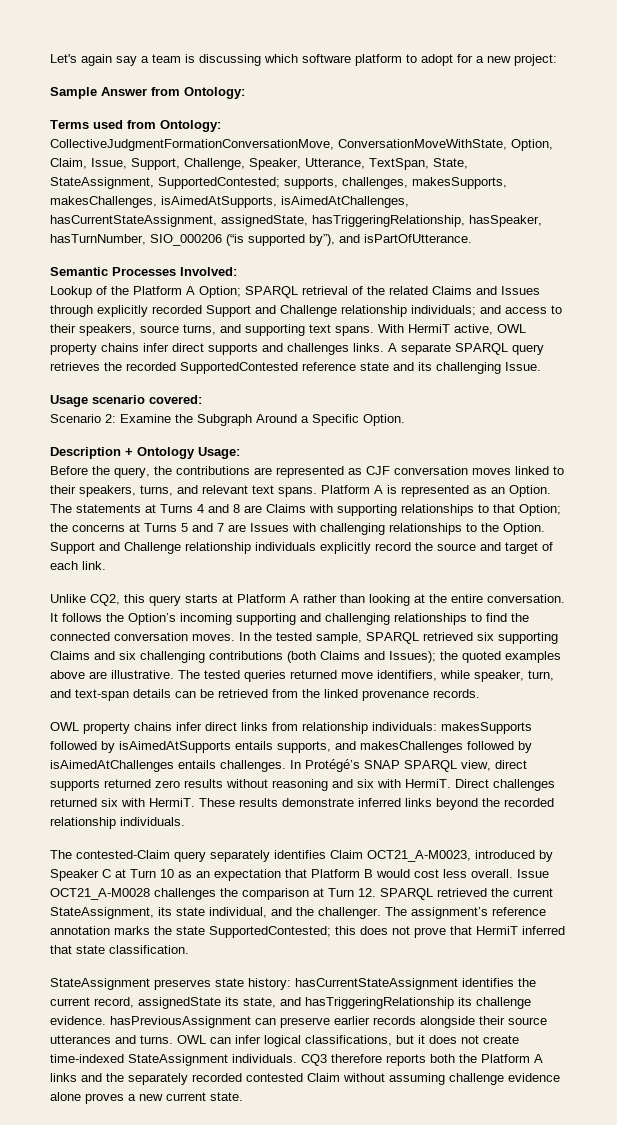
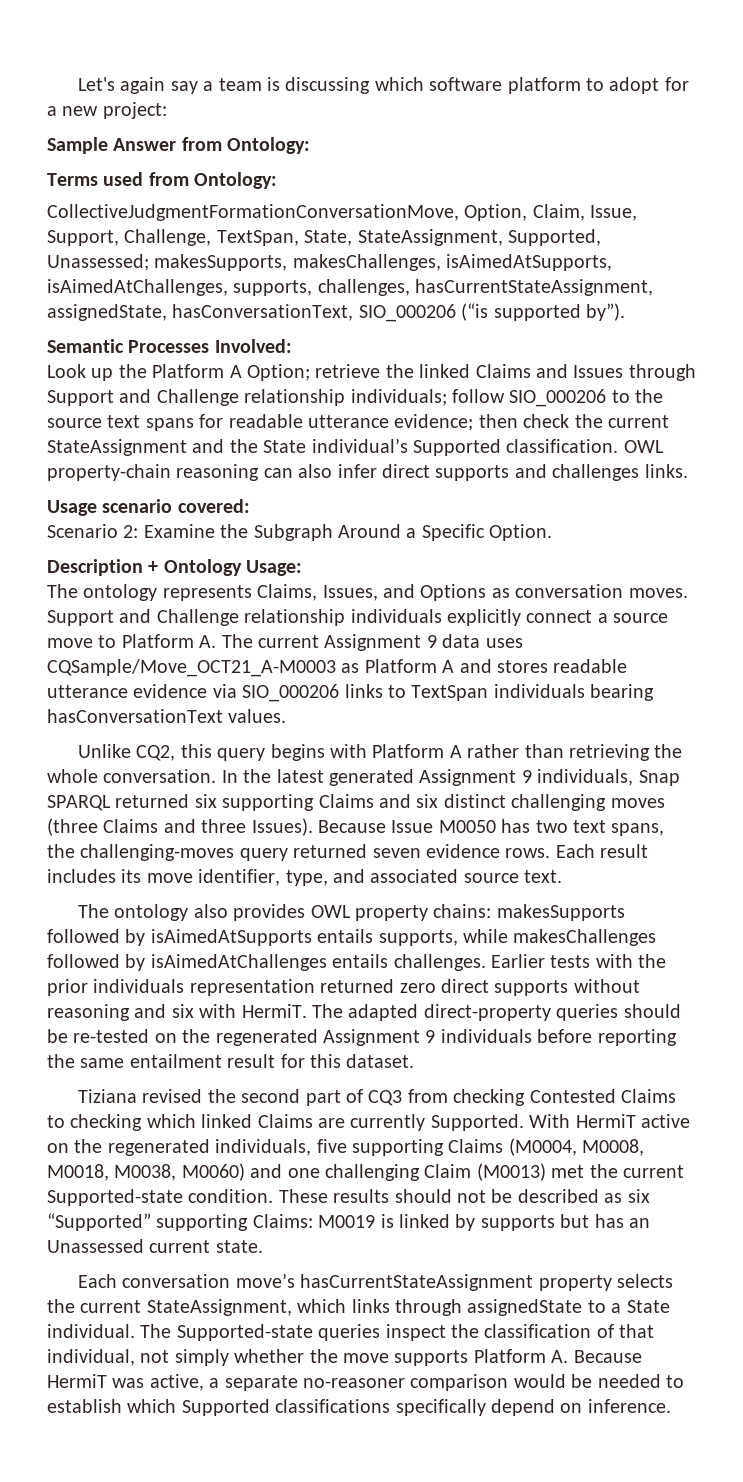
- CollectiveJudgmentFormationConversationMove, ConversationMoveWithState, Option, Claim, Issue, Support, Challenge, Speaker, Utterance, TextSpan, State, StateAssignment, SupportedContested; supports, challenges, makesSupports, makesChallenges, isAimedAtSupports, isAimedAtChallenges, hasCurrentStateAssignment, assignedState, hasTriggeringRelationship, hasSpeaker, hasTurnNumber, SIO_000206 (“is supported by”), and isPartOfUtterance.
+ CollectiveJudgmentFormationConversationMove, Option, Claim, Issue, Support, Challenge, TextSpan, State, StateAssignment, Supported, Unassessed; makesSupports, makesChallenges, isAimedAtSupports, isAimedAtChallenges, supports, challenges, hasCurrentStateAssignment, assignedState, hasConversationText, SIO_000206 (“is supported by”).
- Lookup of the Platform A Option; SPARQL retrieval of the related Claims and Issues through explicitly recorded Support and Challenge relationship individuals; and access to their speakers, source turns, and supporting text spans. With HermiT active, OWL property chains infer direct supports and challenges links. A separate SPARQL query retrieves the recorded SupportedContested reference state and its challenging Issue.
+ Look up the Platform A Option; retrieve the linked Claims and Issues through Support and Challenge relationship individuals; follow SIO_000206 to the source text spans for readable utterance evidence; then check the current StateAssignment and the State individual’s Supported classification. OWL property-chain reasoning can also infer direct supports and challenges links.
- Before the query, the contributions are represented as CJF conversation moves linked to their speakers, turns, and relevant text spans. Platform A is represented as an Option. The statements at Turns 4 and 8 are Claims with supporting relationships to that Option; the concerns at Turns 5 and 7 are Issues with challenging relationships to the Option.
+ The ontology represents Claims, Issues, and Options as conversation moves.
- Support and Challenge relationship individuals explicitly record the source and target of each link.
+ Support and Challenge relationship individuals explicitly connect a source move to Platform A. The current Assignment 9 data uses CQSample/Move_OCT21_A-M0003 as Platform A and stores readable utterance evidence via SIO_000206 links to TextSpan individuals bearing hasConversationText values.
- Unlike CQ2, this query starts at Platform A rather than looking at the entire conversation. It follows the Option’s incoming supporting and challenging relationships to find the connected conversation moves. In the tested sample, SPARQL retrieved six supporting Claims and six challenging contributions (both Claims and Issues); the quoted examples above are illustrative. The tested queries returned move identifiers, while speaker, turn, and text-span details can be retrieved from the linked provenance records.
- OWL property chains infer direct links from relationship individuals: makesSupports followed by isAimedAtSupports entails supports, and makesChallenges followed by isAimedAtChallenges entails challenges.
+ Unlike CQ2, this query begins with Platform A rather than retrieving the whole conversation. In the latest generated Assignment 9 individuals, Snap SPARQL returned six supporting Claims and six distinct challenging moves (three Claims and three Issues). Because Issue M0050 has two text spans, the challenging-moves query returned seven evidence rows. Each result includes its move identifier, type, and associated source text.
+ The ontology also provides OWL property chains: makesSupports followed by isAimedAtSupports entails supports, while makesChallenges followed by isAimedAtChallenges entails challenges.
- In Protégé’s SNAP SPARQL view, direct supports returned zero results without reasoning and six with HermiT.
+ Earlier tests with the prior individuals representation returned zero direct supports without reasoning and six with HermiT.
- Direct challenges returned six with HermiT. These results demonstrate inferred links beyond the recorded relationship individuals.
- The contested-Claim query separately identifies Claim OCT21_A-M0023, introduced by Speaker C at Turn 10 as an expectation that Platform B would cost less overall. Issue OCT21_A-M0028 challenges the comparison at Turn 12. SPARQL retrieved the current StateAssignment, its state individual, and the challenger. The assignment’s reference annotation marks the state SupportedContested; this does not prove that HermiT inferred that state classification.
- StateAssignment preserves state history: hasCurrentStateAssignment identifies the current record, assignedState its state, and hasTriggeringRelationship its challenge evidence. hasPreviousAssignment can preserve earlier records alongside their source utterances and turns. OWL can infer logical classifications, but it does not create time-indexed StateAssignment individuals. CQ3 therefore reports both the Platform A links and the separately recorded contested Claim without assuming challenge evidence alone proves a new current state.
+ The adapted direct-property queries should be re-tested on the regenerated Assignment 9 individuals before reporting the same entailment result for this dataset.
+ Tiziana revised the second part of CQ3 from checking Contested Claims to checking which linked Claims are currently Supported. With HermiT active on the regenerated individuals, five supporting Claims (M0004, M0008, M0018, M0038, M0060) and one challenging Claim (M0013) met the current Supported-state condition. These results should not be described as six “Supported” supporting Claims: M0019 is linked by supports but has an Unassessed current state.
+ Each conversation move’s hasCurrentStateAssignment property selects the current StateAssignment, which links through assignedState to a State individual. The Supported-state queries inspect the classification of that individual, not simply whether the move supports Platform A. Because HermiT was active, a separate no-reasoner comparison would be needed to establish which Supported classifications specifically depend on inference.

